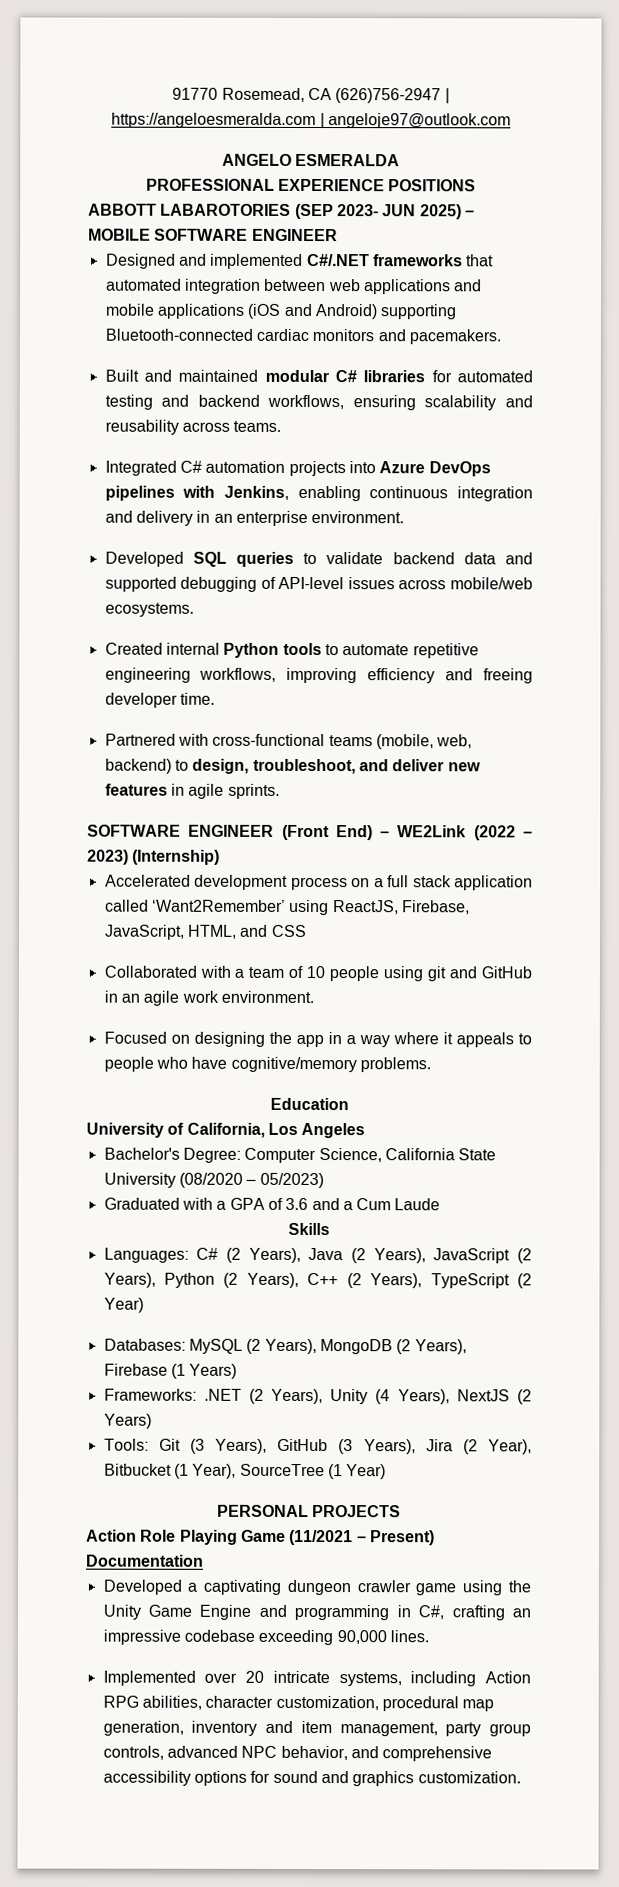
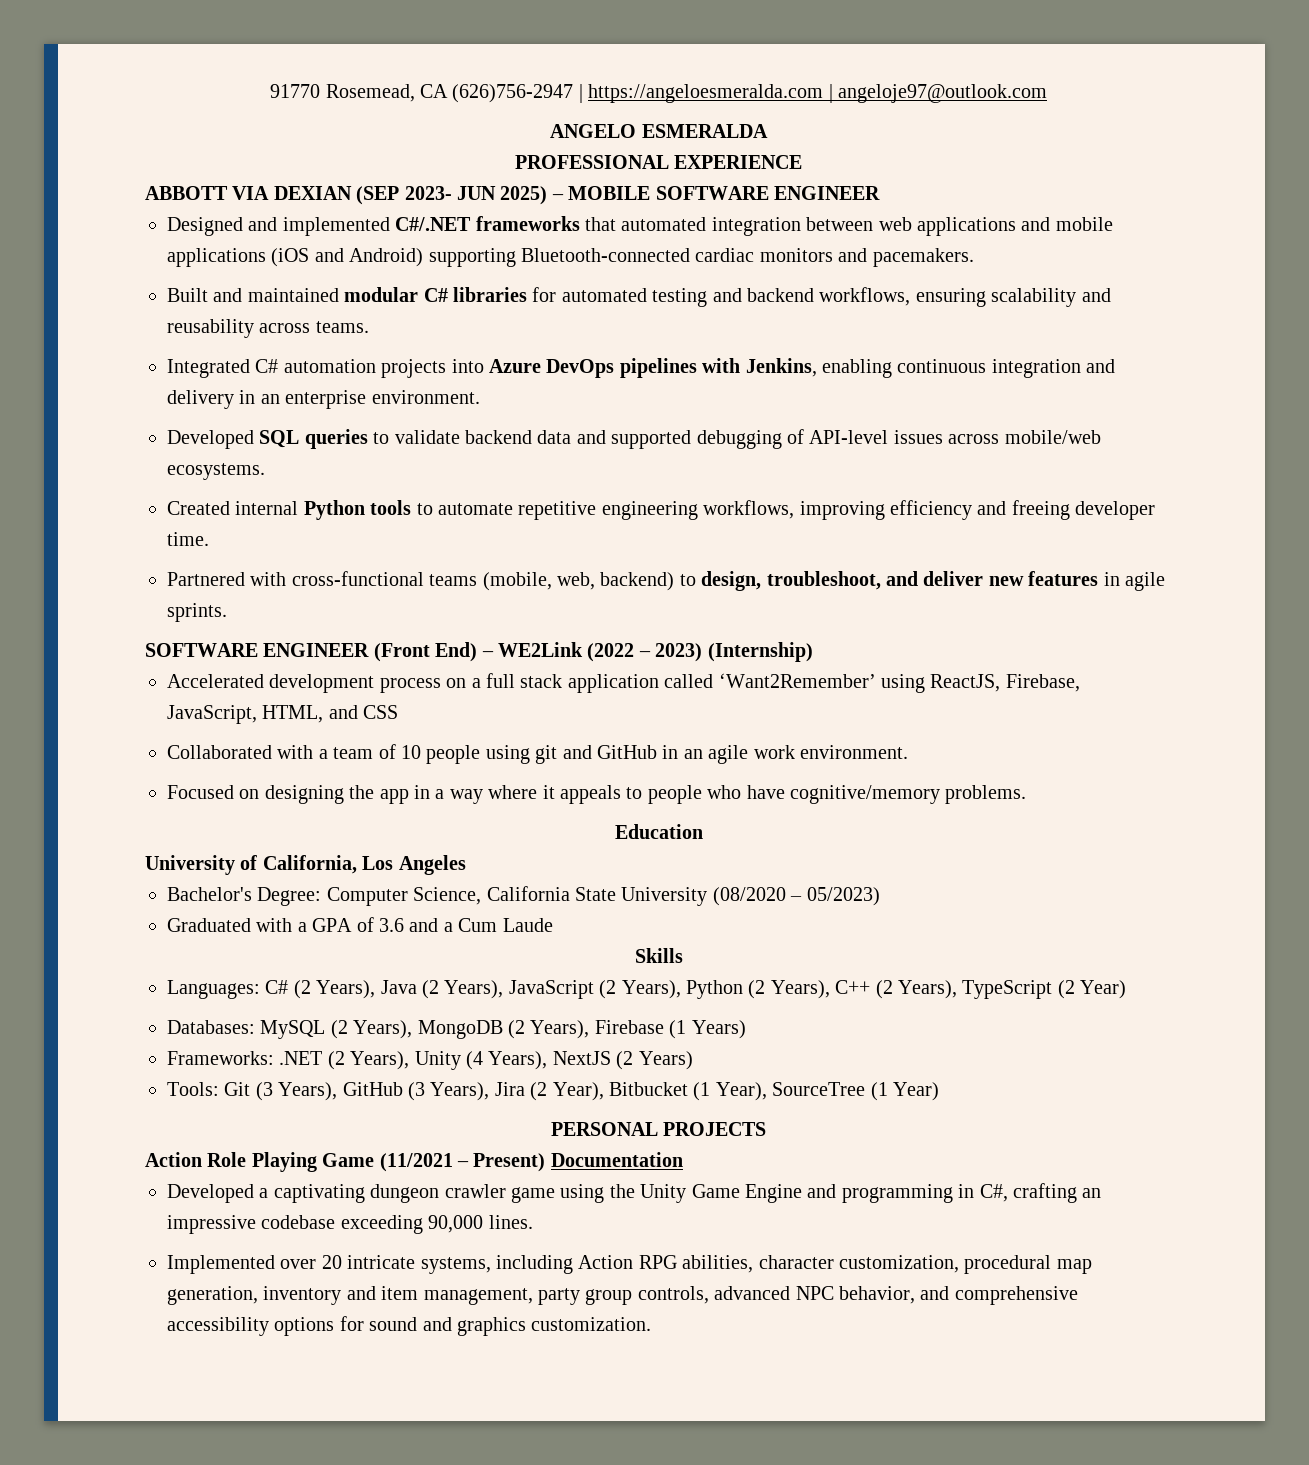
- PROFESSIONAL EXPERIENCE POSITIONS
+ PROFESSIONAL EXPERIENCE
- ABBOTT LABAROTORIES (SEP 2023- JUN 2025) – MOBILE SOFTWARE ENGINEER
+ ABBOTT VIA DEXIAN (SEP 2023- JUN 2025) – MOBILE SOFTWARE ENGINEER

